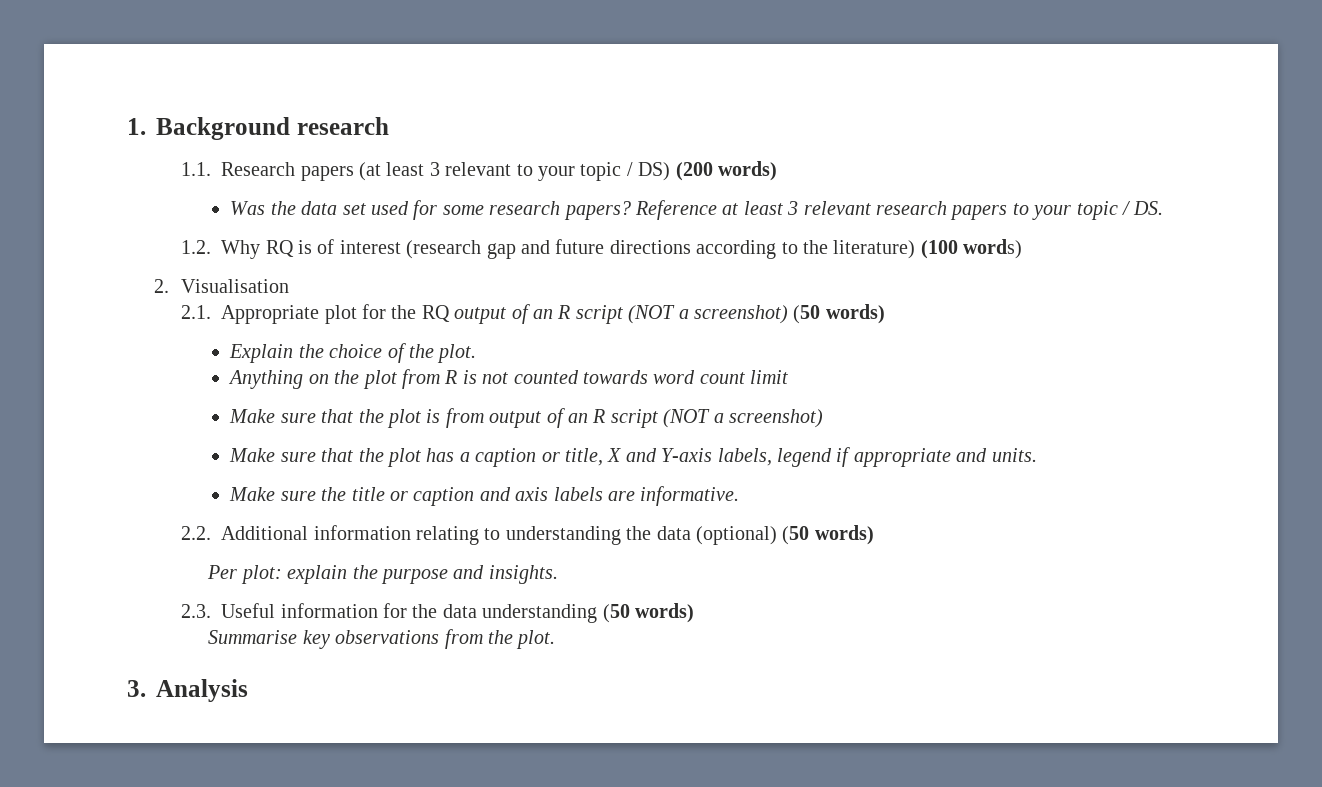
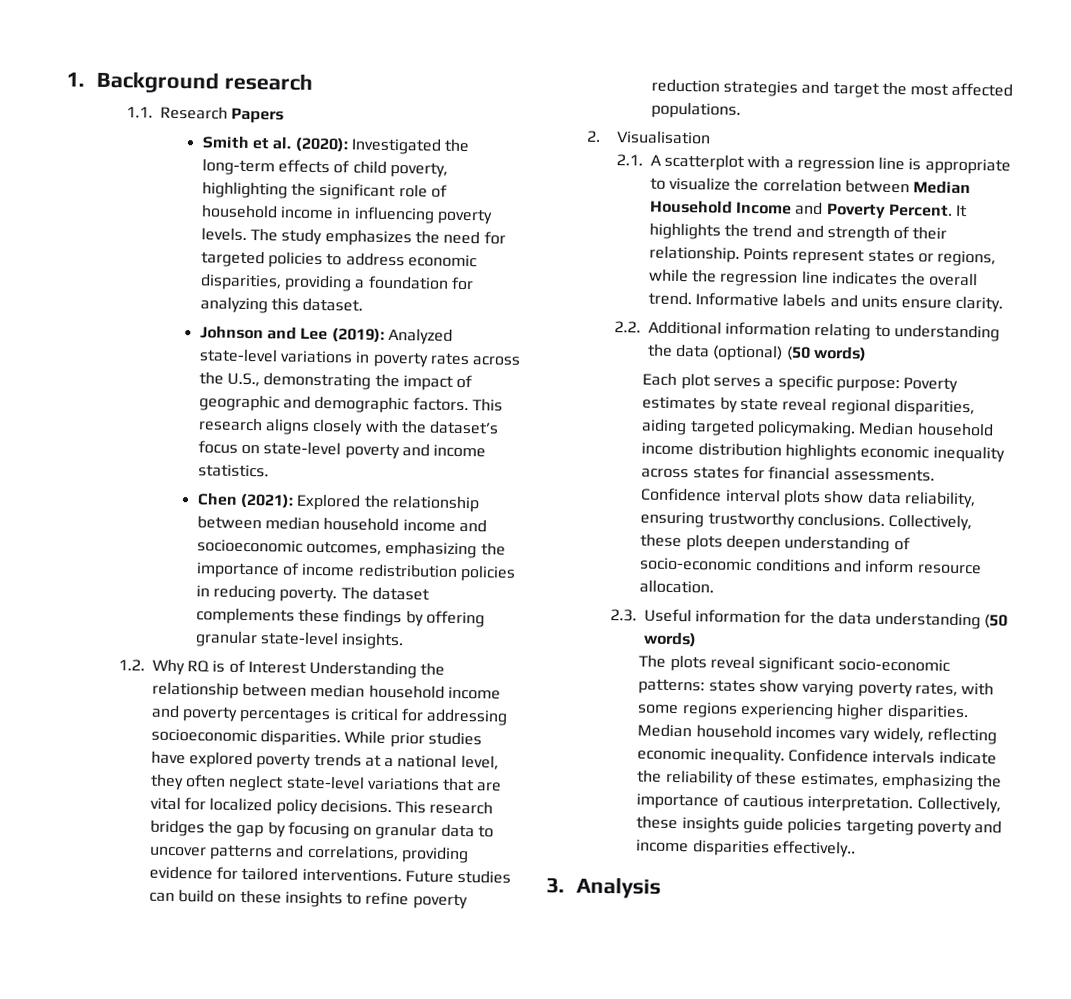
- 1.1. Research papers (at least 3 relevant to your topic / DS) (200 words)
- Was the data set used for some research papers? Reference at least 3 relevant research papers to your topic / DS.
+ 1.1. Research Papers
+ Smith et al. (2020): Investigated the long-term effects of child poverty, highlighting the significant role of household income in influencing poverty levels. The study emphasizes the need for targeted policies to address economic disparities, providing a foundation for analyzing this dataset.
+ Johnson and Lee (2019): Analyzed state-level variations in poverty rates across the U.S., demonstrating the impact of geographic and demographic factors. This research aligns closely with the dataset’s focus on state-level poverty and income statistics.
+ Chen (2021): Explored the relationship between median household income and socioeconomic outcomes, emphasizing the importance of income redistribution policies in reducing poverty. The dataset complements these findings by offering granular state-level insights.
- 1.2. Why RQ is of interest (research gap and future directions according to the literature) (100 words)
+ 1.2. Why RQ is of Interest Understanding the relationship between median household income and poverty percentages is critical for addressing socioeconomic disparities. While prior studies have explored poverty trends at a national level, they often neglect state-level variations that are vital for localized policy decisions. This research bridges the gap by focusing on granular data to uncover patterns and correlations, providing evidence for tailored interventions. Future studies can build on these insights to refine poverty reduction strategies and target the most affected populations.
  2. Visualisation
- 2.1. Appropriate plot for the RQ output of an R script (NOT a screenshot) (50 words)
- Explain the choice of the plot.
- Anything on the plot from R is not counted towards word count limit
- Make sure that the plot is from output of an R script (NOT a screenshot)
- Make sure that the plot has a caption or title, X and Y-axis labels, legend if appropriate and units.
- Make sure the title or caption and axis labels are informative.
+ 2.1. A scatterplot with a regression line is appropriate to visualize the correlation between Median Household Income and Poverty Percent. It highlights the trend and strength of their relationship. Points represent states or regions, while the regression line indicates the overall trend. Informative labels and units ensure clarity.
- Per plot: explain the purpose and insights.
+ Each plot serves a specific purpose: Poverty estimates by state reveal regional disparities, aiding targeted policymaking. Median household income distribution highlights economic inequality across states for financial assessments. Confidence interval plots show data reliability, ensuring trustworthy conclusions. Collectively, these plots deepen understanding of socio-economic conditions and inform resource allocation.
- Summarise key observations from the plot.
+ The plots reveal significant socio-economic patterns: states show varying poverty rates, with some regions experiencing higher disparities. Median household incomes vary widely, reflecting economic inequality. Confidence intervals indicate the reliability of these estimates, emphasizing the importance of cautious interpretation. Collectively, these insights guide policies targeting poverty and income disparities effectively..

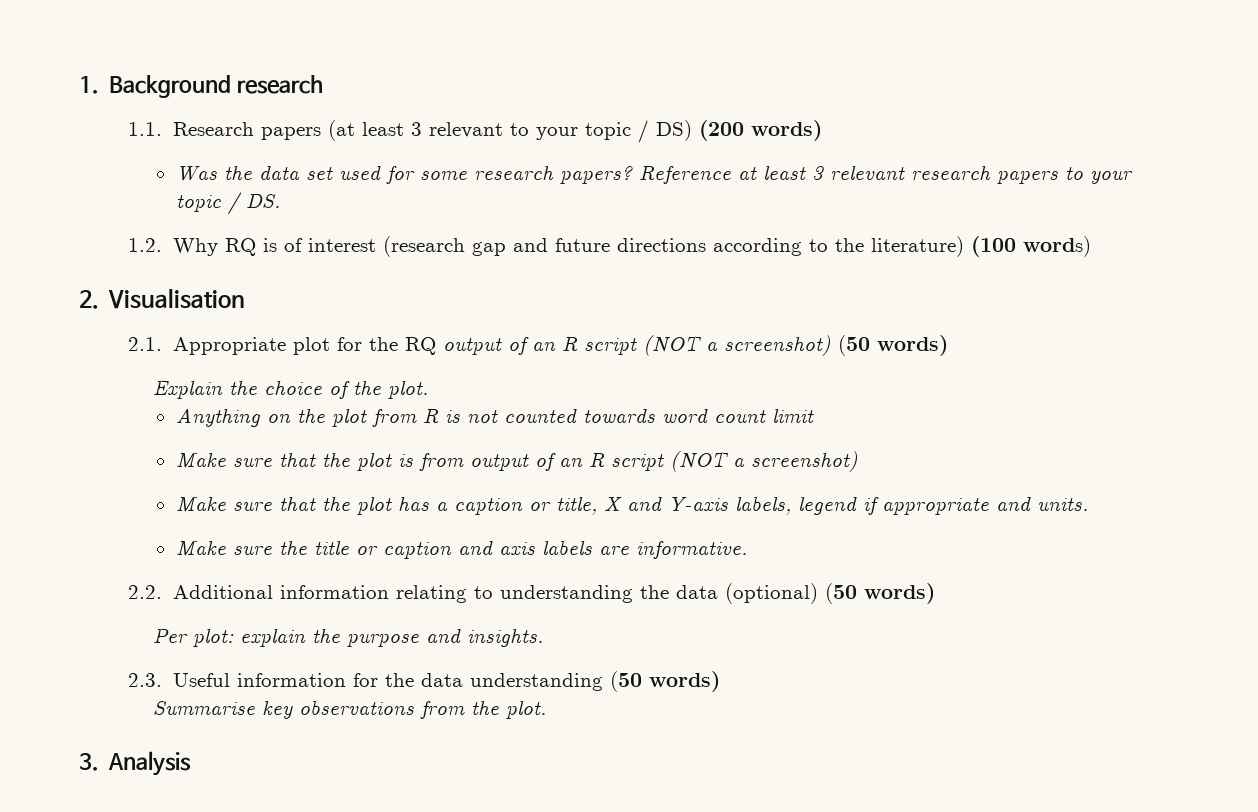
- 1.1. Research Papers
- Smith et al. (2020): Investigated the long-term effects of child poverty, highlighting the significant role of household income in influencing poverty levels. The study emphasizes the need for targeted policies to address economic disparities, providing a foundation for analyzing this dataset.
- Johnson and Lee (2019): Analyzed state-level variations in poverty rates across the U.S., demonstrating the impact of geographic and demographic factors. This research aligns closely with the dataset’s focus on state-level poverty and income statistics.
- Chen (2021): Explored the relationship between median household income and socioeconomic outcomes, emphasizing the importance of income redistribution policies in reducing poverty. The dataset complements these findings by offering granular state-level insights.
+ 1.1. Research papers (at least 3 relevant to your topic / DS) (200 words)
+ Was the data set used for some research papers? Reference at least 3 relevant research papers to your topic / DS.
- 1.2. Why RQ is of Interest Understanding the relationship between median household income and poverty percentages is critical for addressing socioeconomic disparities. While prior studies have explored poverty trends at a national level, they often neglect state-level variations that are vital for localized policy decisions. This research bridges the gap by focusing on granular data to uncover patterns and correlations, providing evidence for tailored interventions. Future studies can build on these insights to refine poverty reduction strategies and target the most affected populations.
+ 1.2. Why RQ is of interest (research gap and future directions according to the literature) (100 words)
  2. Visualisation
- 2.1. A scatterplot with a regression line is appropriate to visualize the correlation between Median Household Income and Poverty Percent. It highlights the trend and strength of their relationship. Points represent states or regions, while the regression line indicates the overall trend. Informative labels and units ensure clarity.
+ 2.1. Appropriate plot for the RQ output of an R script (NOT a screenshot) (50 words)
+ Explain the choice of the plot.
+ Anything on the plot from R is not counted towards word count limit
+ Make sure that the plot is from output of an R script (NOT a screenshot)
+ Make sure that the plot has a caption or title, X and Y-axis labels, legend if appropriate and units.
+ Make sure the title or caption and axis labels are informative.
- Each plot serves a specific purpose: Poverty estimates by state reveal regional disparities, aiding targeted policymaking. Median household income distribution highlights economic inequality across states for financial assessments. Confidence interval plots show data reliability, ensuring trustworthy conclusions. Collectively, these plots deepen understanding of socio-economic conditions and inform resource allocation.
+ Per plot: explain the purpose and insights.
- The plots reveal significant socio-economic patterns: states show varying poverty rates, with some regions experiencing higher disparities. Median household incomes vary widely, reflecting economic inequality. Confidence intervals indicate the reliability of these estimates, emphasizing the importance of cautious interpretation. Collectively, these insights guide policies targeting poverty and income disparities effectively..
+ Summarise key observations from the plot.

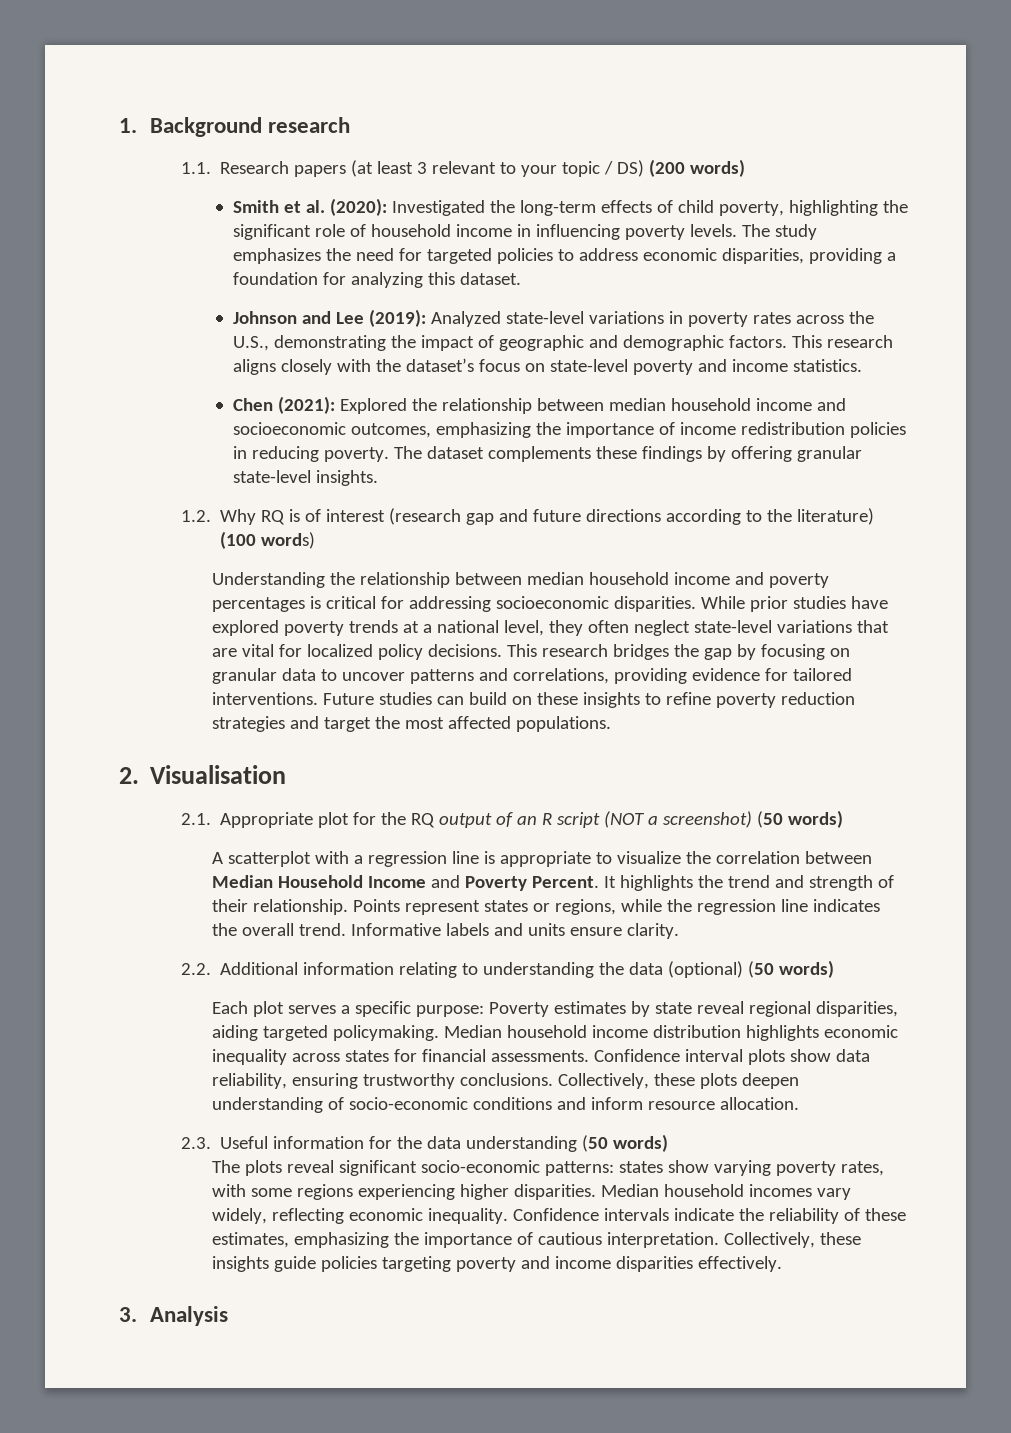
- Was the data set used for some research papers? Reference at least 3 relevant research papers to your topic / DS.
+ Smith et al. (2020): Investigated the long-term effects of child poverty, highlighting the significant role of household income in influencing poverty levels. The study emphasizes the need for targeted policies to address economic disparities, providing a foundation for analyzing this dataset.
+ Johnson and Lee (2019): Analyzed state-level variations in poverty rates across the U.S., demonstrating the impact of geographic and demographic factors. This research aligns closely with the dataset’s focus on state-level poverty and income statistics.
+ Chen (2021): Explored the relationship between median household income and socioeconomic outcomes, emphasizing the importance of income redistribution policies in reducing poverty. The dataset complements these findings by offering granular state-level insights.
+ Understanding the relationship between median household income and poverty percentages is critical for addressing socioeconomic disparities. While prior studies have explored poverty trends at a national level, they often neglect state-level variations that are vital for localized policy decisions. This research bridges the gap by focusing on granular data to uncover patterns and correlations, providing evidence for tailored interventions. Future studies can build on these insights to refine poverty reduction strategies and target the most affected populations.
- Explain the choice of the plot.
- Anything on the plot from R is not counted towards word count limit
- Make sure that the plot is from output of an R script (NOT a screenshot)
- Make sure that the plot has a caption or title, X and Y-axis labels, legend if appropriate and units.
- Make sure the title or caption and axis labels are informative.
+ A scatterplot with a regression line is appropriate to visualize the correlation between Median Household Income and Poverty Percent. It highlights the trend and strength of their relationship. Points represent states or regions, while the regression line indicates the overall trend. Informative labels and units ensure clarity.
- Per plot: explain the purpose and insights.
+ Each plot serves a specific purpose: Poverty estimates by state reveal regional disparities, aiding targeted policymaking. Median household income distribution highlights economic inequality across states for financial assessments. Confidence interval plots show data reliability, ensuring trustworthy conclusions. Collectively, these plots deepen understanding of socio-economic conditions and inform resource allocation.
- Summarise key observations from the plot.
+ The plots reveal significant socio-economic patterns: states show varying poverty rates, with some regions experiencing higher disparities. Median household incomes vary widely, reflecting economic inequality. Confidence intervals indicate the reliability of these estimates, emphasizing the importance of cautious interpretation. Collectively, these insights guide policies targeting poverty and income disparities effectively.

